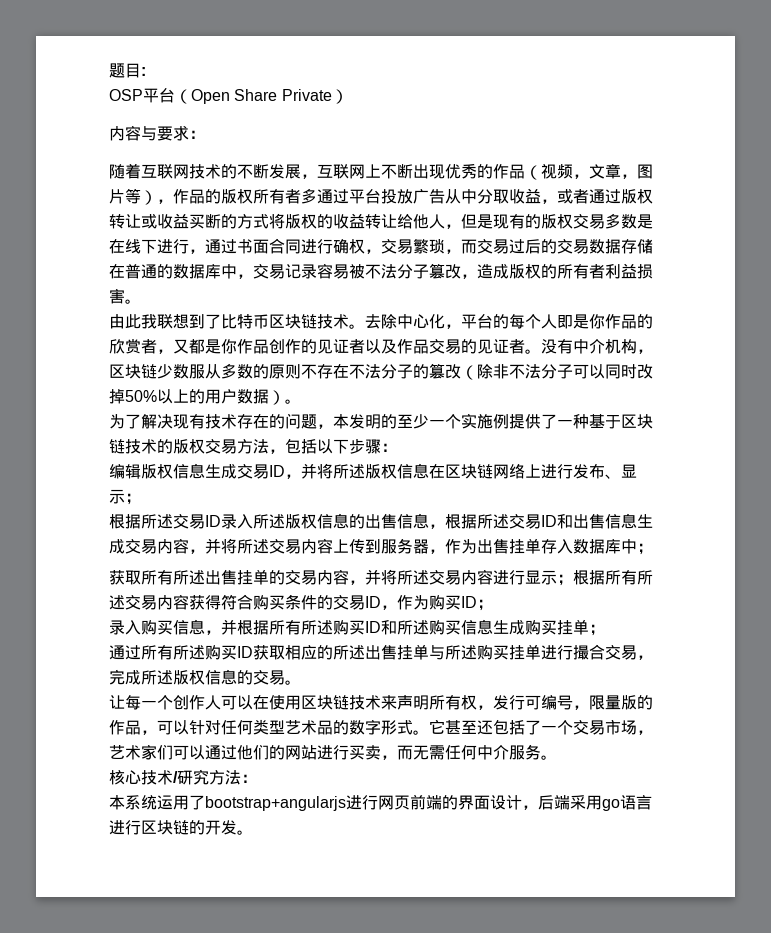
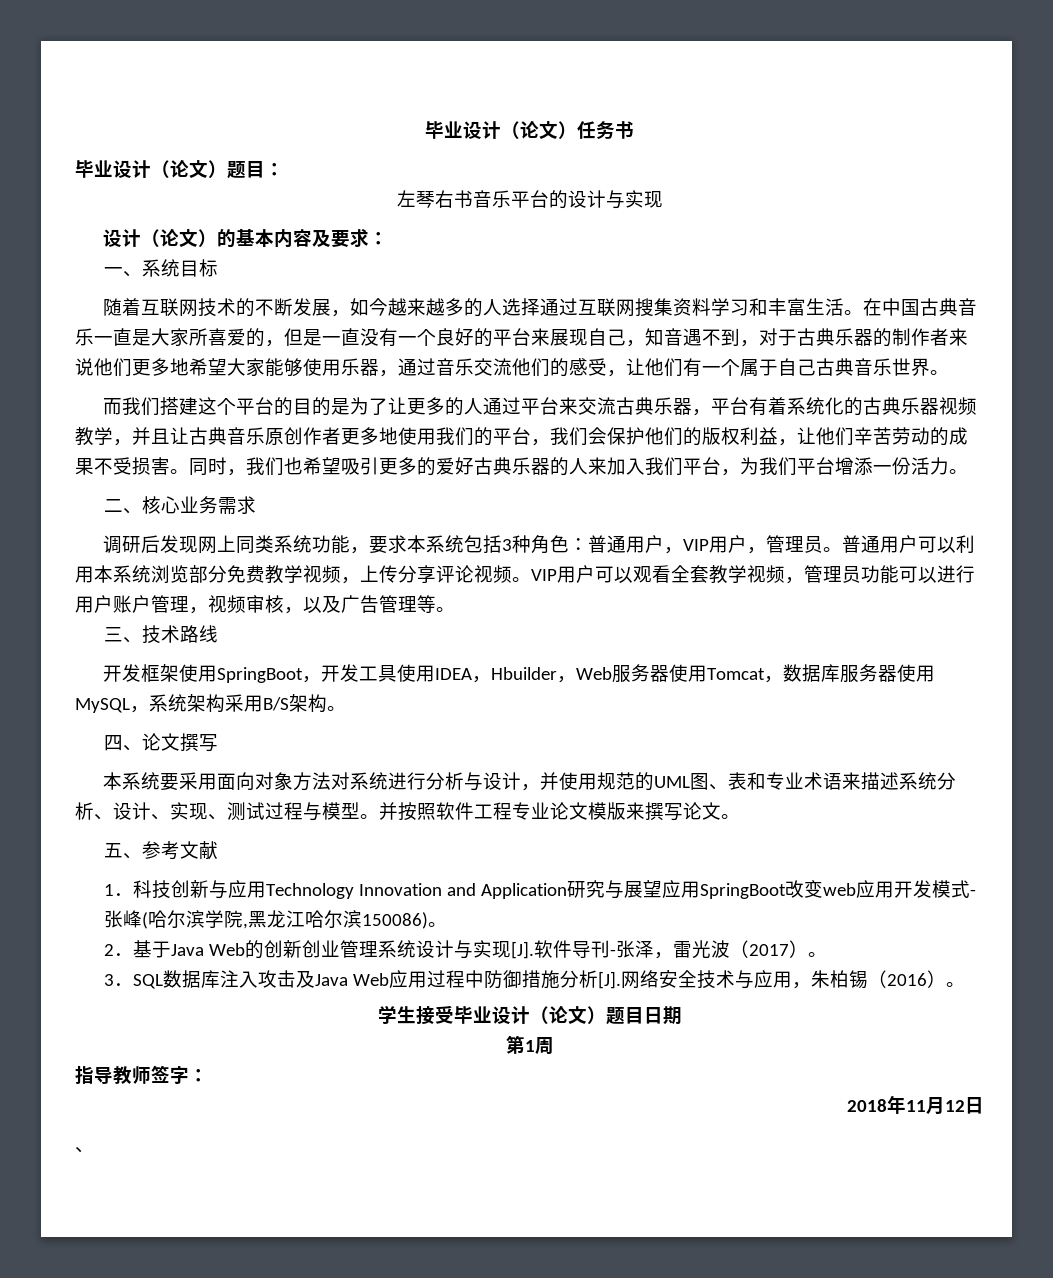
- 题目:
- OSP平台（Open Share Private）
- 内容与要求：
+ 毕业设计（论文）任务书
+ 毕业设计（论文）题目：
+ 左琴右书音乐平台的设计与实现
+ 设计（论文）的基本内容及要求：
+ 一、系统目标
- 随着互联网技术的不断发展，互联网上不断出现优秀的作品（视频，文章，图片等），作品的版权所有者多通过平台投放广告从中分取收益，或者通过版权转让或收益买断的方式将版权的收益转让给他人，但是现有的版权交易多数是在线下进行，通过书面合同进行确权，交易繁琐，而交易过后的交易数据存储在普通的数据库中，交易记录容易被不法分子篡改，造成版权的所有者利益损害。
- 由此我联想到了比特币区块链技术。去除中心化，平台的每个人即是你作品的欣赏者，又都是你作品创作的见证者以及作品交易的见证者。没有中介机构，区块链少数服从多数的原则不存在不法分子的篡改（除非不法分子可以同时改掉50%以上的用户数据）。
- 为了解决现有技术存在的问题，本发明的至少一个实施例提供了一种基于区块链技术的版权交易方法，包括以下步骤：
- 编辑版权信息生成交易ID，并将所述版权信息在区块链网络上进行发布、显示；
- 根据所述交易ID录入所述版权信息的出售信息，根据所述交易ID和出售信息生成交易内容，并将所述交易内容上传到服务器，作为出售挂单存入数据库中；
- 获取所有所述出售挂单的交易内容，并将所述交易内容进行显示；根据所有所述交易内容获得符合购买条件的交易ID，作为购买ID；
- 录入购买信息，并根据所有所述购买ID和所述购买信息生成购买挂单；
- 通过所有所述购买ID获取相应的所述出售挂单与所述购买挂单进行撮合交易，完成所述版权信息的交易。
- 让每一个创作人可以在使用区块链技术来声明所有权，发行可编号，限量版的作品，可以针对任何类型艺术品的数字形式。它甚至还包括了一个交易市场，艺术家们可以通过他们的网站进行买卖，而无需任何中介服务。
- 核心技术/研究方法：
- 本系统运用了bootstrap+angularjs进行网页前端的界面设计，后端采用go语言进行区块链的开发。
+ 随着互联网技术的不断发展，如今越来越多的人选择通过互联网搜集资料学习和丰富生活。在中国古典音乐一直是大家所喜爱的，但是一直没有一个良好的平台来展现自己，知音遇不到，对于古典乐器的制作者来说他们更多地希望大家能够使用乐器，通过音乐交流他们的感受，让他们有一个属于自己古典音乐世界。
+ 而我们搭建这个平台的目的是为了让更多的人通过平台来交流古典乐器，平台有着系统化的古典乐器视频教学，并且让古典音乐原创作者更多地使用我们的平台，我们会保护他们的版权利益，让他们辛苦劳动的成果不受损害。同时，我们也希望吸引更多的爱好古典乐器的人来加入我们平台，为我们平台增添一份活力。
+ 二、核心业务需求
+ 调研后发现网上同类系统功能，要求本系统包括3种角色：普通用户，VIP用户，管理员。普通用户可以利用本系统浏览部分免费教学视频，上传分享评论视频。VIP用户可以观看全套教学视频，管理员功能可以进行用户账户管理，视频审核，以及广告管理等。
+ 三、技术路线
+ 开发框架使用SpringBoot，开发工具使用IDEA，Hbuilder，Web服务器使用Tomcat，数据库服务器使用MySQL，系统架构采用B/S架构。
+ 四、论文撰写
+ 本系统要采用面向对象方法对系统进行分析与设计，并使用规范的UML图、表和专业术语来描述系统分析、设计、实现、测试过程与模型。并按照软件工程专业论文模版来撰写论文。
+ 五、参考文献
+ 1．科技创新与应用Technology Innovation and Application研究与展望应用SpringBoot改变web应用开发模式-张峰(哈尔滨学院,黑龙江哈尔滨150086)。
+ 2．基于Java Web的创新创业管理系统设计与实现[J].软件导刊-张泽，雷光波（2017）。
+ 3．SQL数据库注入攻击及Java Web应用过程中防御措施分析[J].网络安全技术与应用，朱柏锡（2016）。
+ 学生接受毕业设计（论文）题目日期
+ 第1周
+ 指导教师签字：
+ 2018年11月12日
+ 、

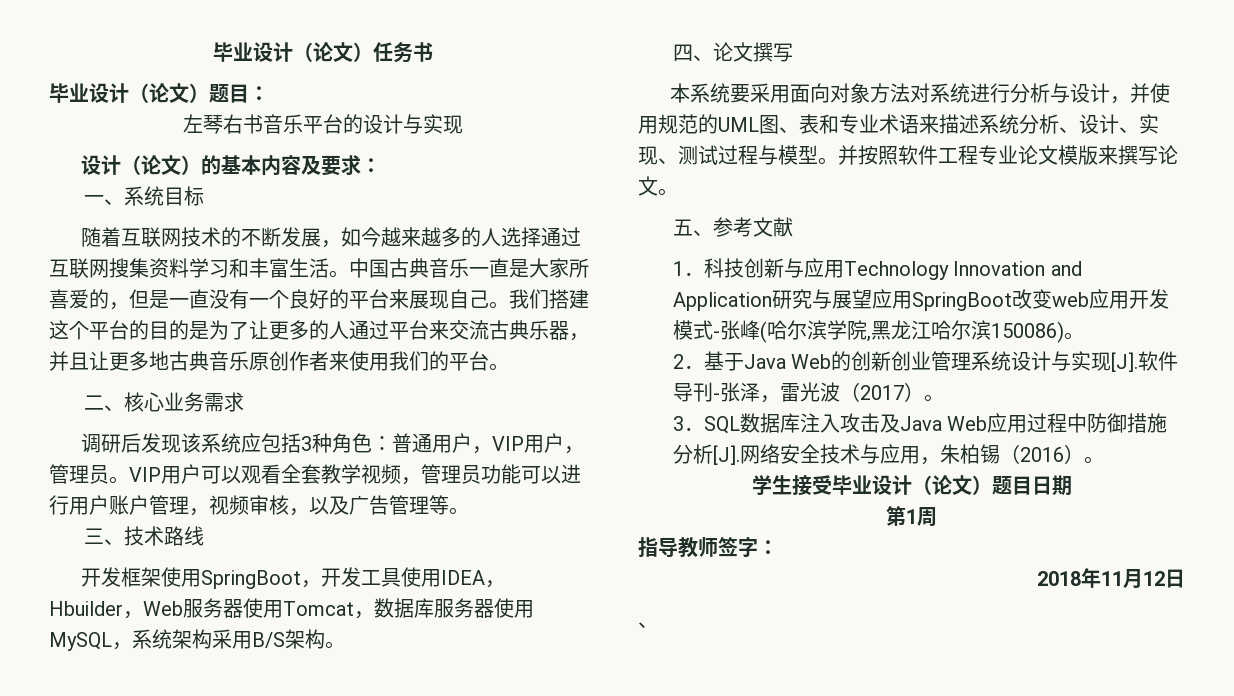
- 在中国古典音乐一直是大家所喜爱的，但是一直没有一个良好的平台来展现自己，知音遇不到，对于古典乐器的制作者来说他们更多地希望大家能够使用乐器，通过音乐交流他们的感受，让他们有一个属于自己古典音乐世界。
- 而我们搭建这个平台的目的是为了让更多的人通过平台来交流古典乐器，平台有着系统化的古典乐器视频教学，并且让古典音乐原创作者更多地使用我们的平台，我们会保护他们的版权利益，让他们辛苦劳动的成果不受损害。同时，我们也希望吸引更多的爱好古典乐器的人来加入我们平台，为我们平台增添一份活力。
+ 中国古典音乐一直是大家所喜爱的，但是一直没有一个良好的平台来展现自己。我们搭建这个平台的目的是为了让更多的人通过平台来交流古典乐器，并且让更多地古典音乐原创作者来使用我们的平台。
- 调研后发现网上同类系统功能，要求本系统包括3种角色：普通用户，VIP用户，管理员。
+ 调研后发现该系统应包括3种角色：普通用户，VIP用户，管理员。
- 普通用户可以利用本系统浏览部分免费教学视频，上传分享评论视频。

